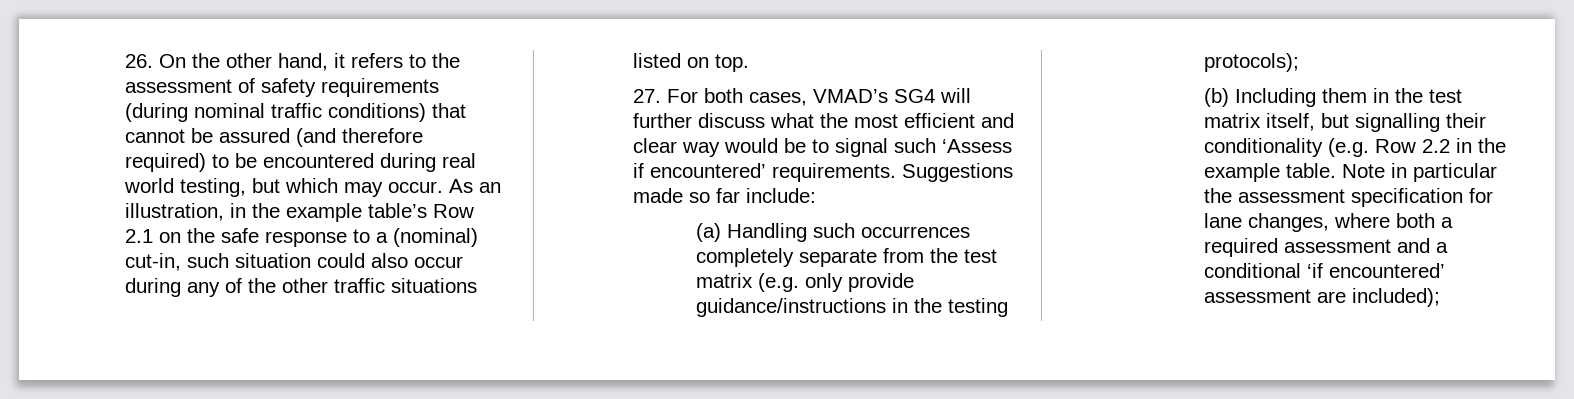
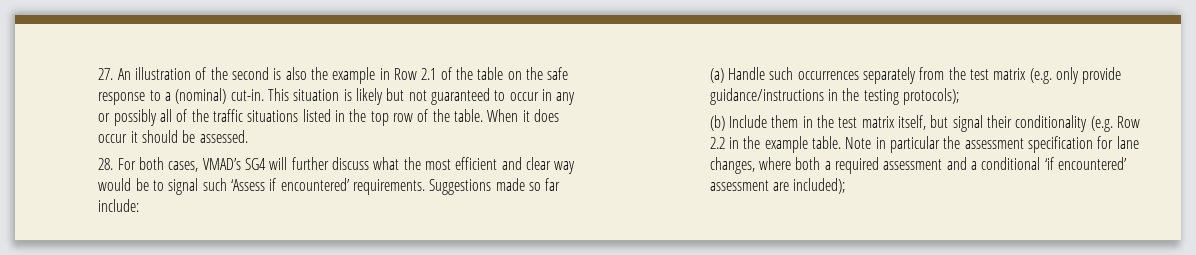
- 26. On the other hand, it refers to the assessment of safety requirements (during nominal traffic conditions) that cannot be assured (and therefore required) to be encountered during real world testing, but which may occur. As an illustration, in the example table’s Row 2.1 on the safe response to a (nominal) cut-in, such situation could also occur during any of the other traffic situations listed on top.
- 27. For both cases, VMAD’s SG4 will further discuss what the most efficient and clear way would be to signal such ‘Assess if encountered’ requirements.
+ 27. An illustration of the second is also the example in Row 2.1 of the table on the safe response to a (nominal) cut-in. This situation is likely but not guaranteed to occur in any or possibly all of the traffic situations listed in the top row of the table. When it does occur it should be assessed.
+ 28. For both cases, VMAD’s SG4 will further discuss what the most efficient and clear way would be to signal such ‘Assess if encountered’ requirements.
- (a) Handling such occurrences completely separate from the test matrix (e.g. only provide guidance/instructions in the testing protocols);
+ (a) Handle such occurrences separately from the test matrix (e.g. only provide guidance/instructions in the testing protocols);
- (b) Including them in the test matrix itself, but signalling their conditionality (e.g. Row 2.2 in the example table.
+ (b) Include them in the test matrix itself, but signal their conditionality (e.g. Row 2.2 in the example table.

